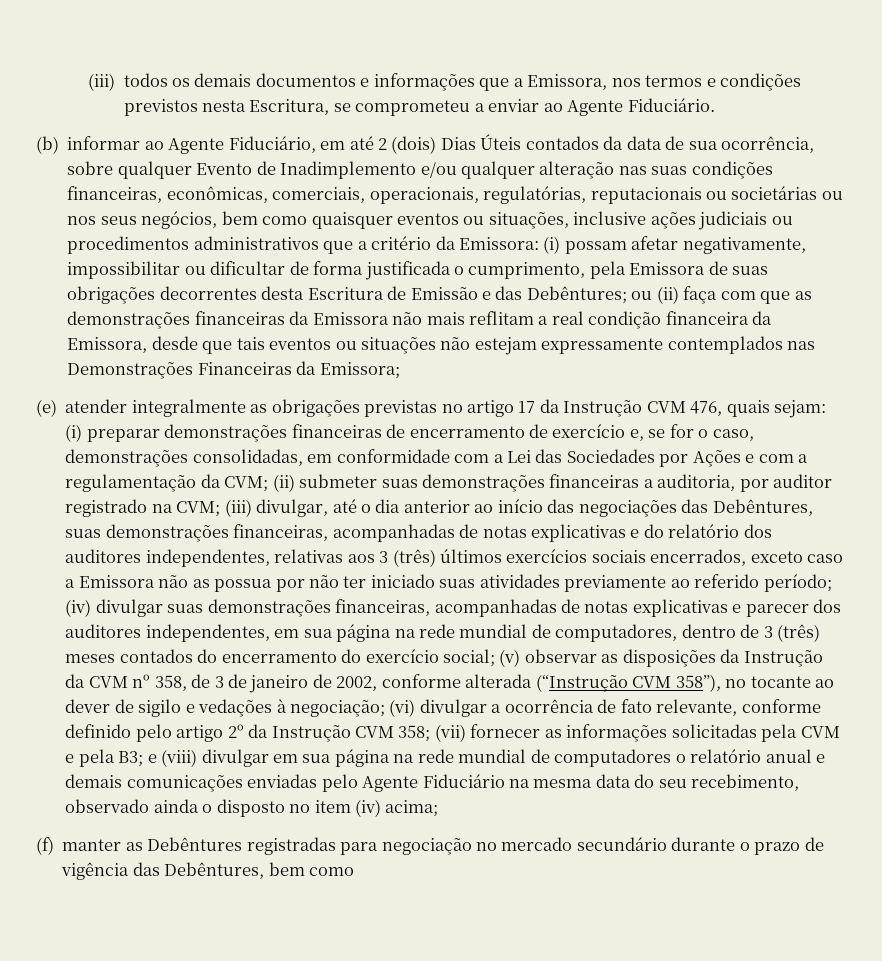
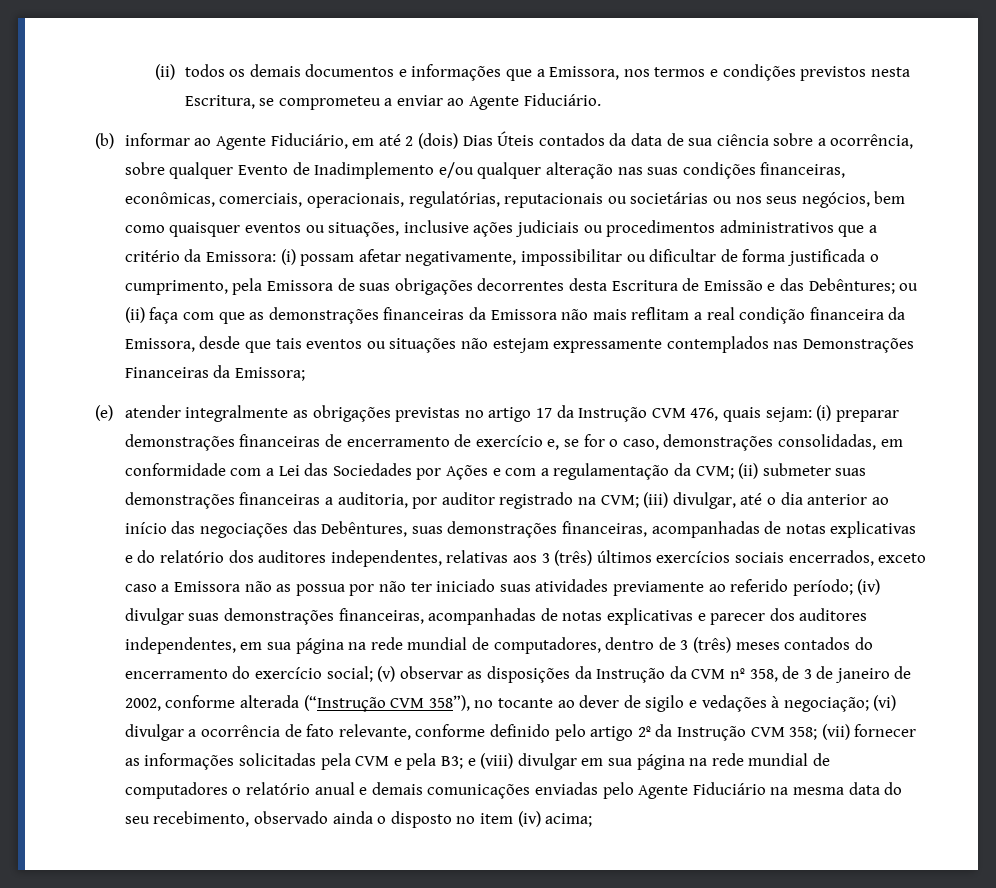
- (iii) todos os demais documentos e informações que a Emissora, nos termos e condições previstos nesta Escritura, se comprometeu a enviar ao Agente Fiduciário.
+ (ii) todos os demais documentos e informações que a Emissora, nos termos e condições previstos nesta Escritura, se comprometeu a enviar ao Agente Fiduciário.
- (b) informar ao Agente Fiduciário, em até 2 (dois) Dias Úteis contados da data de sua ocorrência, sobre qualquer Evento de Inadimplemento e/ou qualquer alteração nas suas condições financeiras, econômicas, comerciais, operacionais, regulatórias, reputacionais ou societárias ou nos seus negócios, bem como quaisquer eventos ou situações, inclusive ações judiciais ou procedimentos administrativos que a critério da Emissora:
+ (b) informar ao Agente Fiduciário, em até 2 (dois) Dias Úteis contados da data de sua ciência sobre a ocorrência, sobre qualquer Evento de Inadimplemento e/ou qualquer alteração nas suas condições financeiras, econômicas, comerciais, operacionais, regulatórias, reputacionais ou societárias ou nos seus negócios, bem como quaisquer eventos ou situações, inclusive ações judiciais ou procedimentos administrativos que a critério da Emissora:
- (f) manter as Debêntures registradas para negociação no mercado secundário durante o prazo de vigência das Debêntures, bem como

